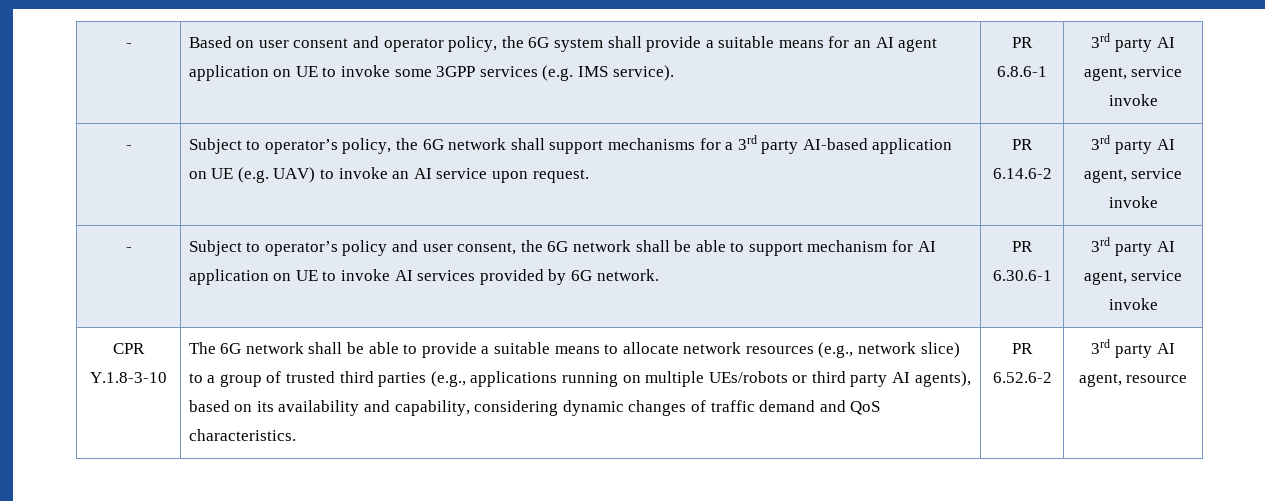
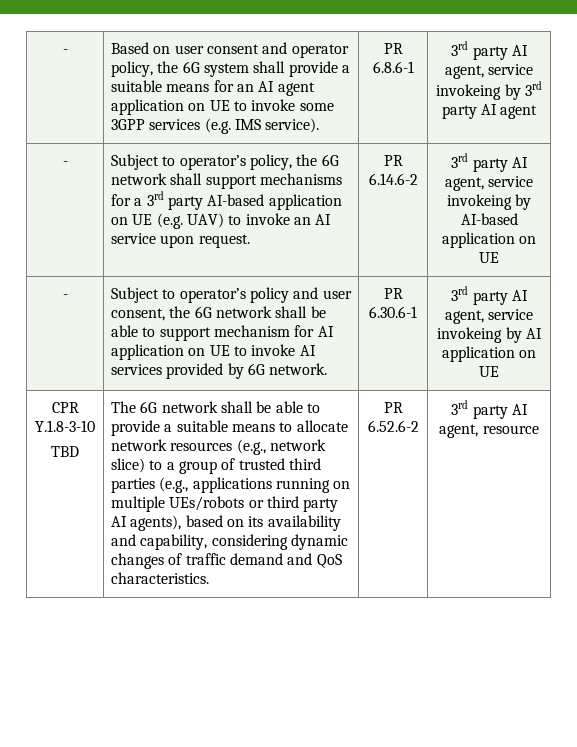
- PR 6.8.6-1 | 3rd party AI agent, service invoke
+ PR 6.8.6-1 | 3rd party AI agent, service invokeing by 3rd party AI agent
- PR 6.14.6-2 | 3rd party AI agent, service invoke
+ PR 6.14.6-2 | 3rd party AI agent, service invokeing by AI-based application on UE
- PR 6.30.6-1 | 3rd party AI agent, service invoke
+ PR 6.30.6-1 | 3rd party AI agent, service invokeing by AI application on UE
+ TBD

